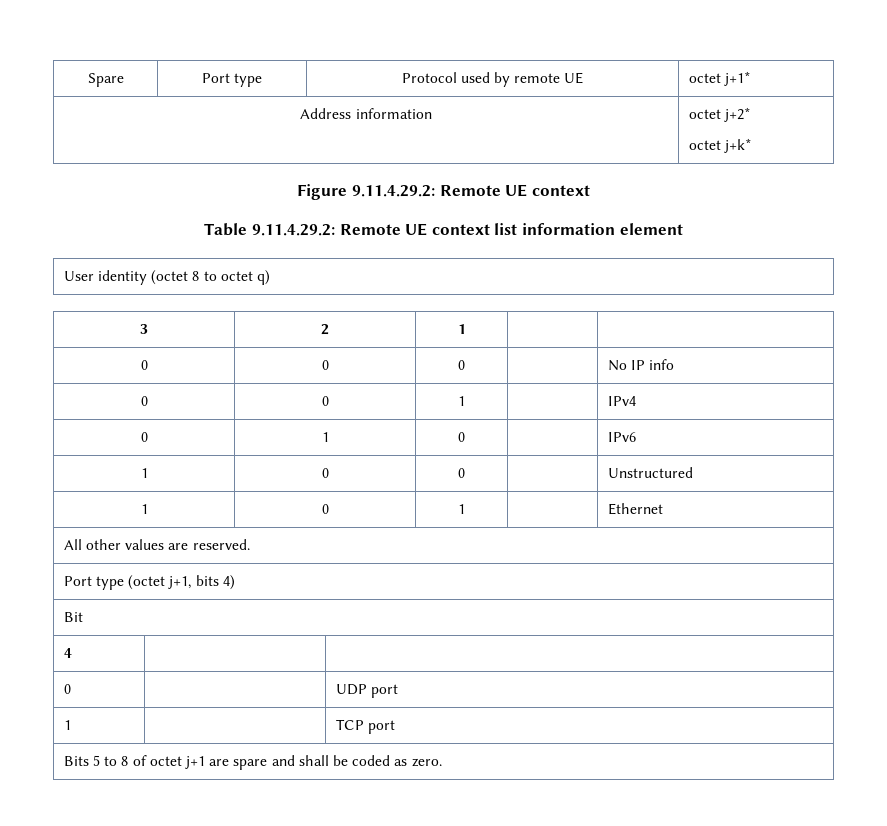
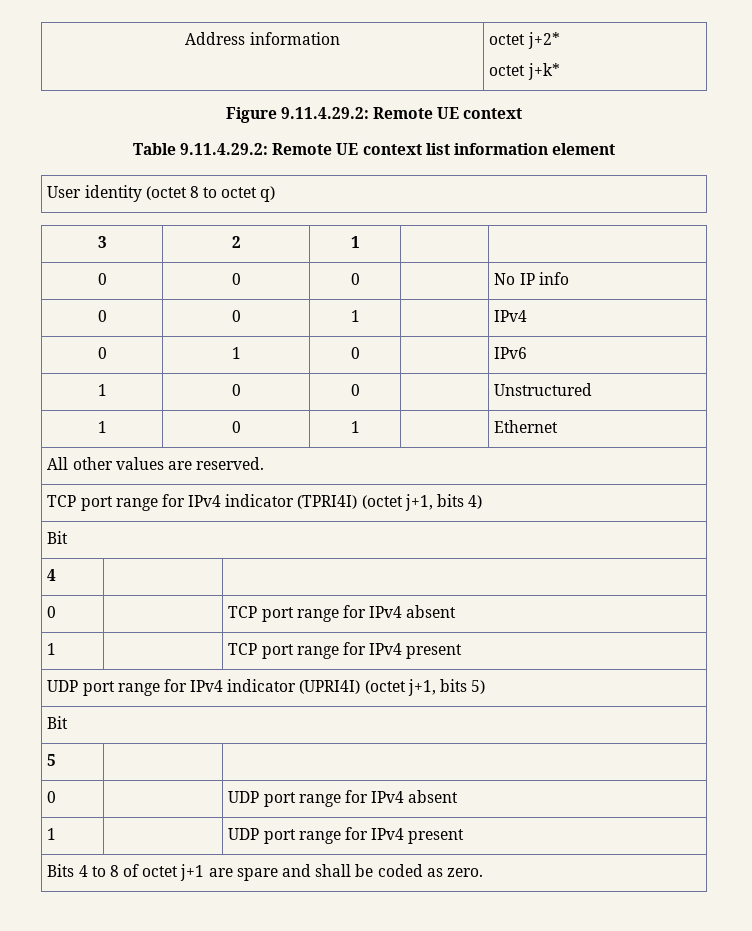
- Spare | Port type | Protocol used by remote UE | octet j+1*
- Port type (octet j+1, bits 4)
+ TCP port range for IPv4 indicator (TPRI4I) (octet j+1, bits 4)
- 0 | | UDP port
+ 0 | | TCP port range for IPv4 absent
- 1 | | TCP port
+ 1 | | TCP port range for IPv4 present
+ UDP port range for IPv4 indicator (UPRI4I) (octet j+1, bits 5)
+ Bit
+ 5 | |
+ 0 | | UDP port range for IPv4 absent
+ 1 | | UDP port range for IPv4 present
- Bits 5 to 8 of octet j+1 are spare and shall be coded as zero.
+ Bits 4 to 8 of octet j+1 are spare and shall be coded as zero.

